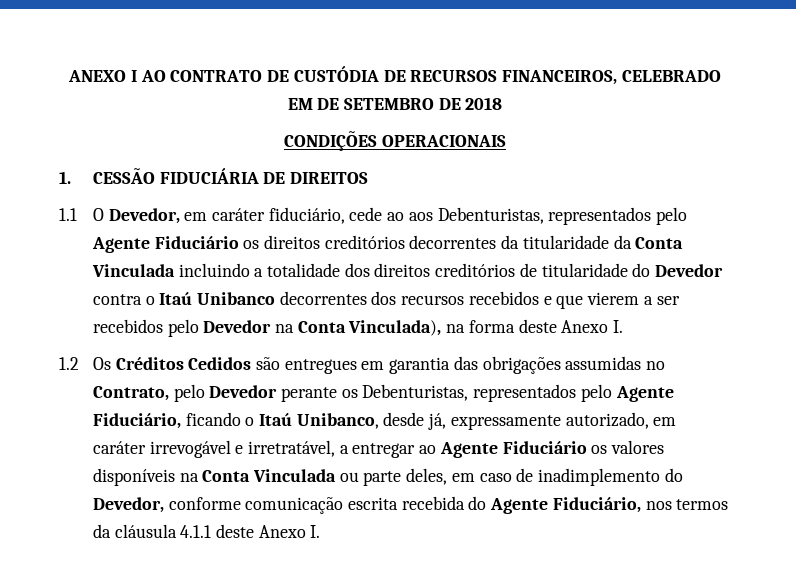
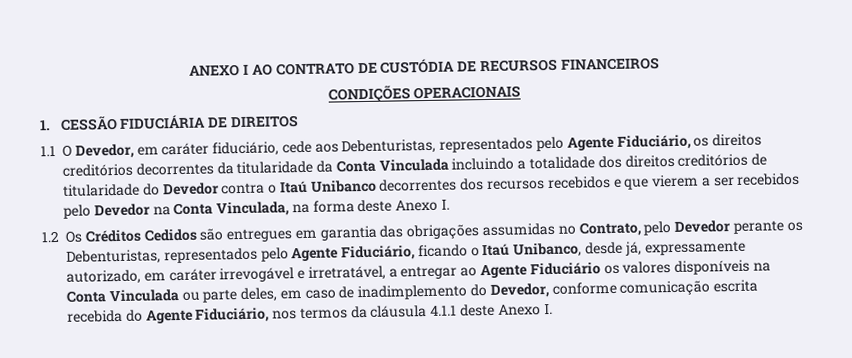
- ANEXO I AO CONTRATO DE CUSTÓDIA DE RECURSOS FINANCEIROS, CELEBRADO EM DE SETEMBRO DE 2018
+ ANEXO I AO CONTRATO DE CUSTÓDIA DE RECURSOS FINANCEIROS
- 1.1 O Devedor, em caráter fiduciário, cede ao aos Debenturistas, representados pelo Agente Fiduciário os direitos creditórios decorrentes da titularidade da Conta Vinculada incluindo a totalidade dos direitos creditórios de titularidade do Devedor contra o Itaú Unibanco decorrentes dos recursos recebidos e que vierem a ser recebidos pelo Devedor na Conta Vinculada), na forma deste Anexo I.
+ 1.1 O Devedor, em caráter fiduciário, cede aos Debenturistas, representados pelo Agente Fiduciário, os direitos creditórios decorrentes da titularidade da Conta Vinculada incluindo a totalidade dos direitos creditórios de titularidade do Devedor contra o Itaú Unibanco decorrentes dos recursos recebidos e que vierem a ser recebidos pelo Devedor na Conta Vinculada, na forma deste Anexo I.

